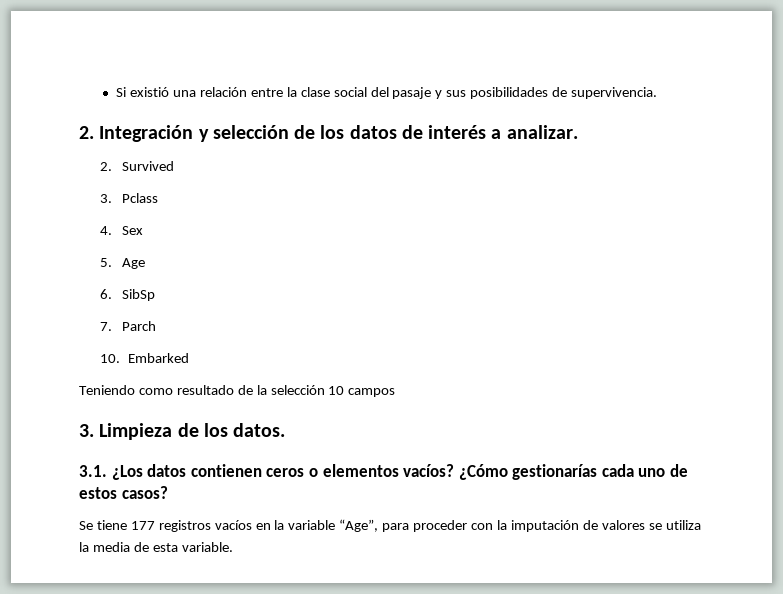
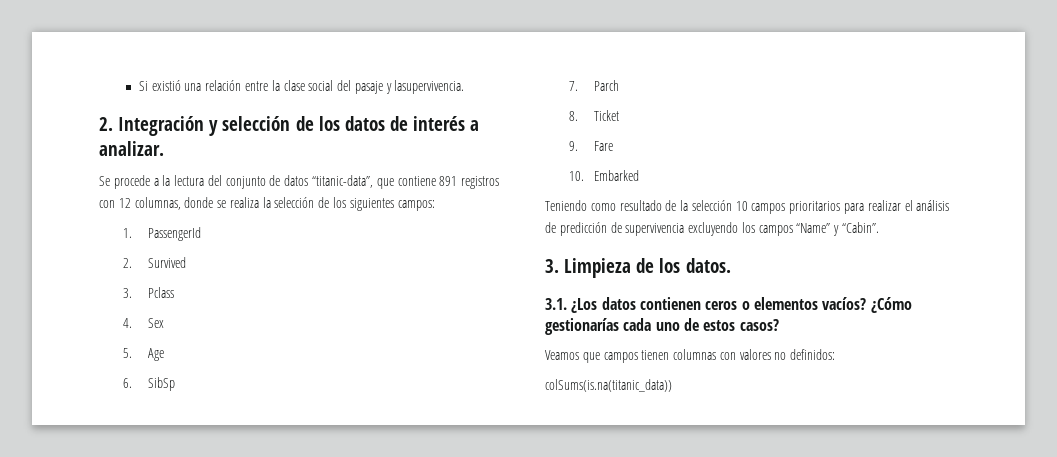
- Si existió una relación entre la clase social del pasaje y sus posibilidades de supervivencia.
+ Si existió una relación entre la clase social del pasaje y lasupervivencia.
+ Se procede a la lectura del conjunto de datos “titanic-data”, que contiene 891 registros con 12 columnas, donde se realiza la selección de los siguientes campos:
+ 1. PassengerId
+ 8. Ticket
+ 9. Fare
- Teniendo como resultado de la selección 10 campos
+ Teniendo como resultado de la selección 10 campos prioritarios para realizar el análisis de predicción de supervivencia excluyendo los campos “Name” y “Cabin”.
- Se tiene 177 registros vacíos en la variable “Age”, para proceder con la imputación de valores se utiliza la media de esta variable.
+ Veamos que campos tienen columnas con valores no definidos:
+ colSums(is.na(titanic_data))

